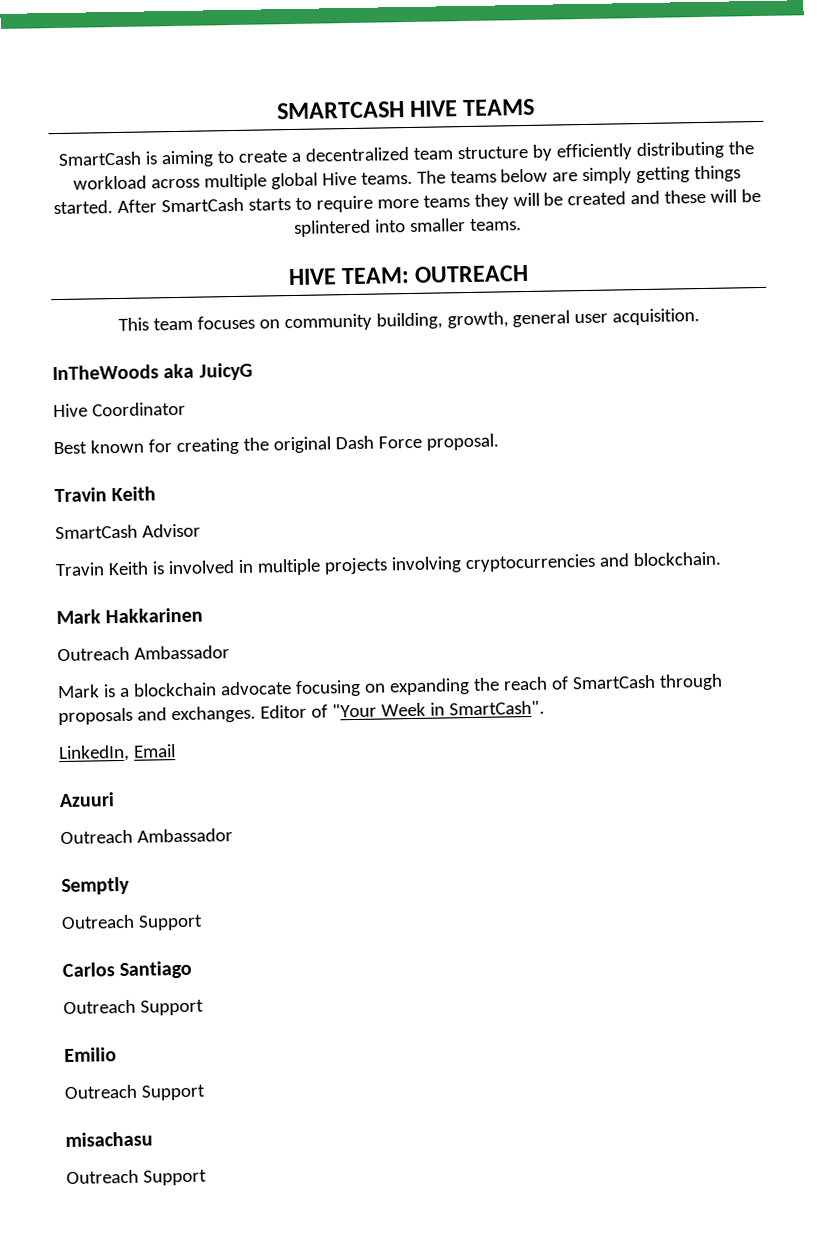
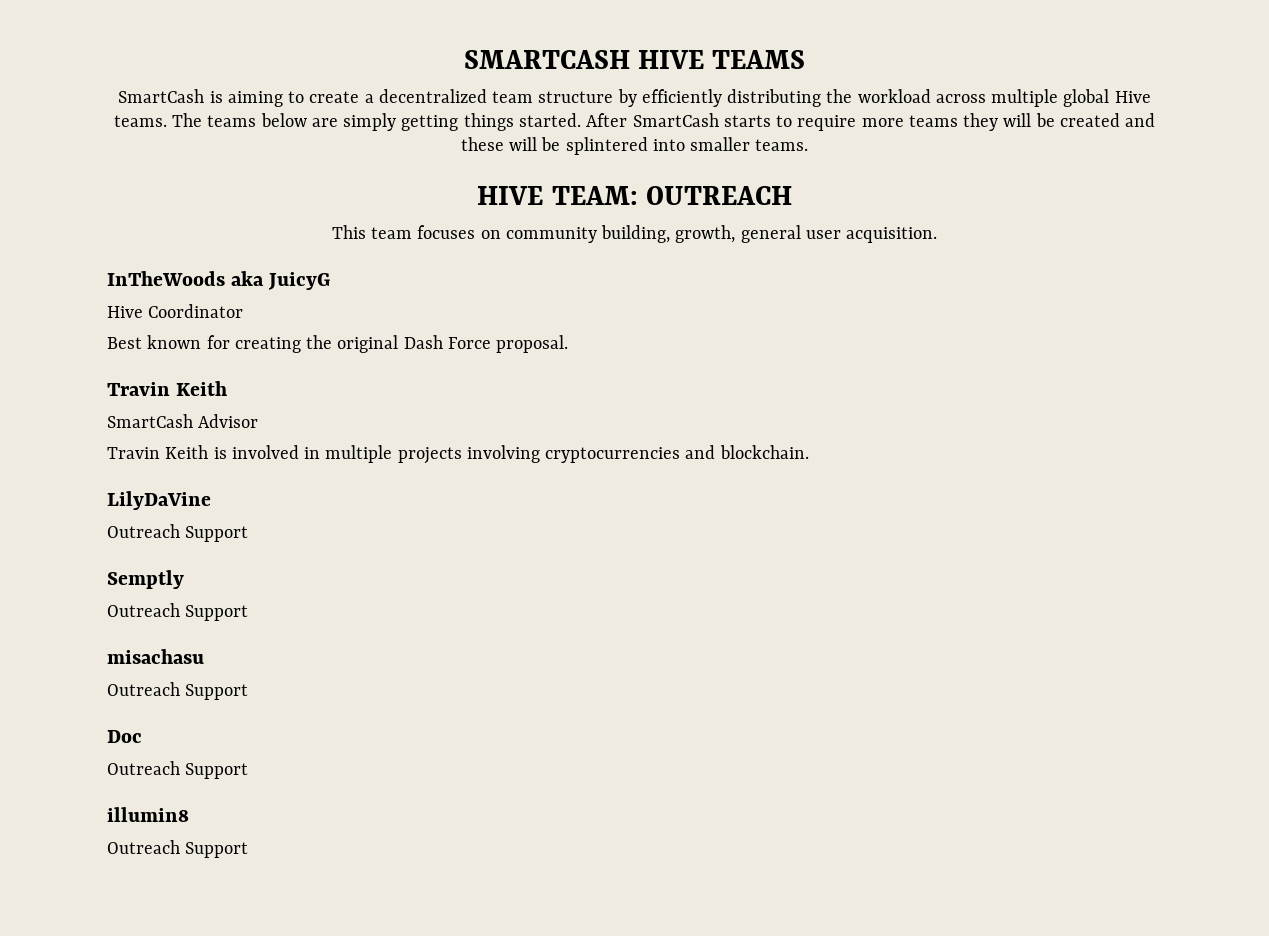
- Mark Hakkarinen
- Outreach Ambassador
- Mark is a blockchain advocate focusing on expanding the reach of SmartCash through proposals and exchanges. Editor of "Your Week in SmartCash".
- LinkedIn, Email
- Azuuri
- Outreach Ambassador
+ LilyDaVine
+ Outreach Support
  Semptly
- Outreach Support
- Carlos Santiago
- Outreach Support
- Emilio
+ Doc
+ Outreach Support
+ illumin8
+ Outreach Support

